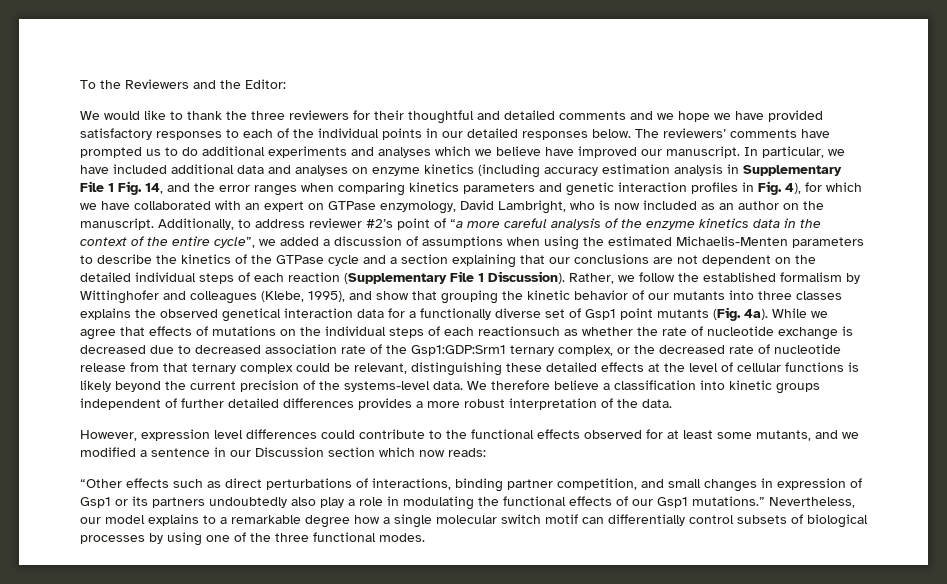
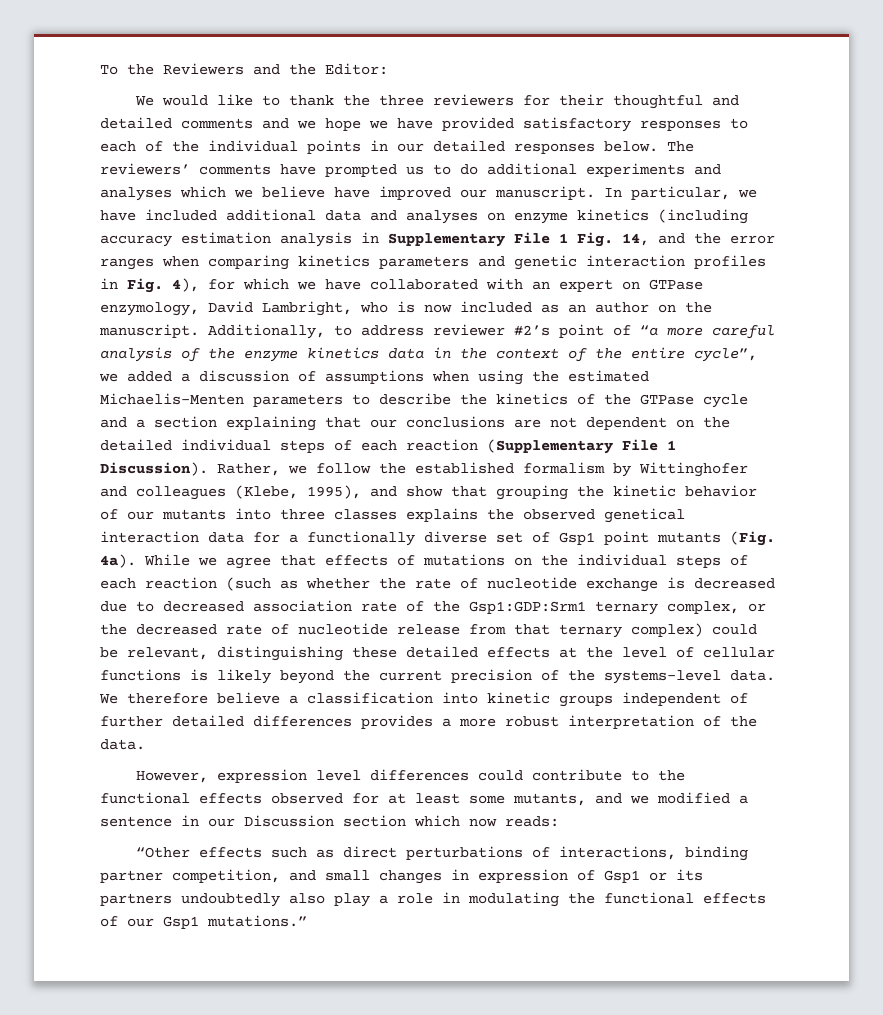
- While we agree that effects of mutations on the individual steps of each reactionsuch as whether the rate of nucleotide exchange is decreased due to decreased association rate of the Gsp1:GDP:Srm1 ternary complex, or the decreased rate of nucleotide release from that ternary complex could be relevant, distinguishing these detailed effects at the level of cellular functions is likely beyond the current precision of the systems-level data.
+ While we agree that effects of mutations on the individual steps of each reaction (such as whether the rate of nucleotide exchange is decreased due to decreased association rate of the Gsp1:GDP:Srm1 ternary complex, or the decreased rate of nucleotide release from that ternary complex) could be relevant, distinguishing these detailed effects at the level of cellular functions is likely beyond the current precision of the systems-level data.
- Nevertheless, our model explains to a remarkable degree how a single molecular switch motif can differentially control subsets of biological processes by using one of the three functional modes.

